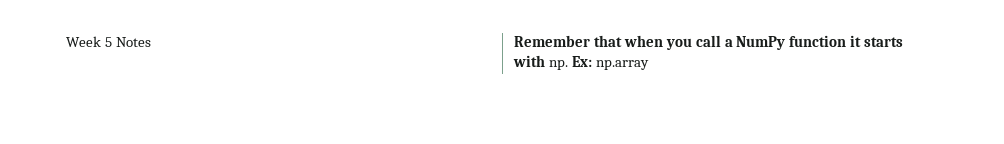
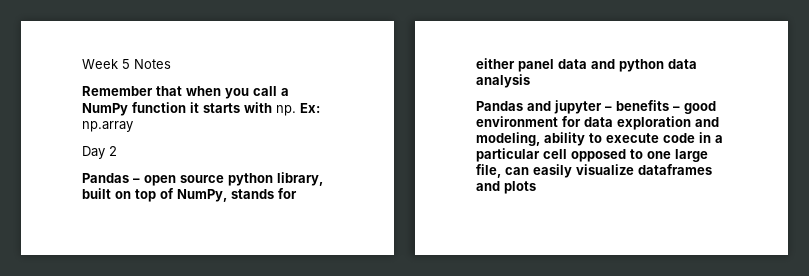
+ Day 2
+ Pandas – open source python library, built on top of NumPy, stands for either panel data and python data analysis
+ Pandas and jupyter – benefits – good environment for data exploration and modeling, ability to execute code in a particular cell opposed to one large file, can easily visualize dataframes and plots

